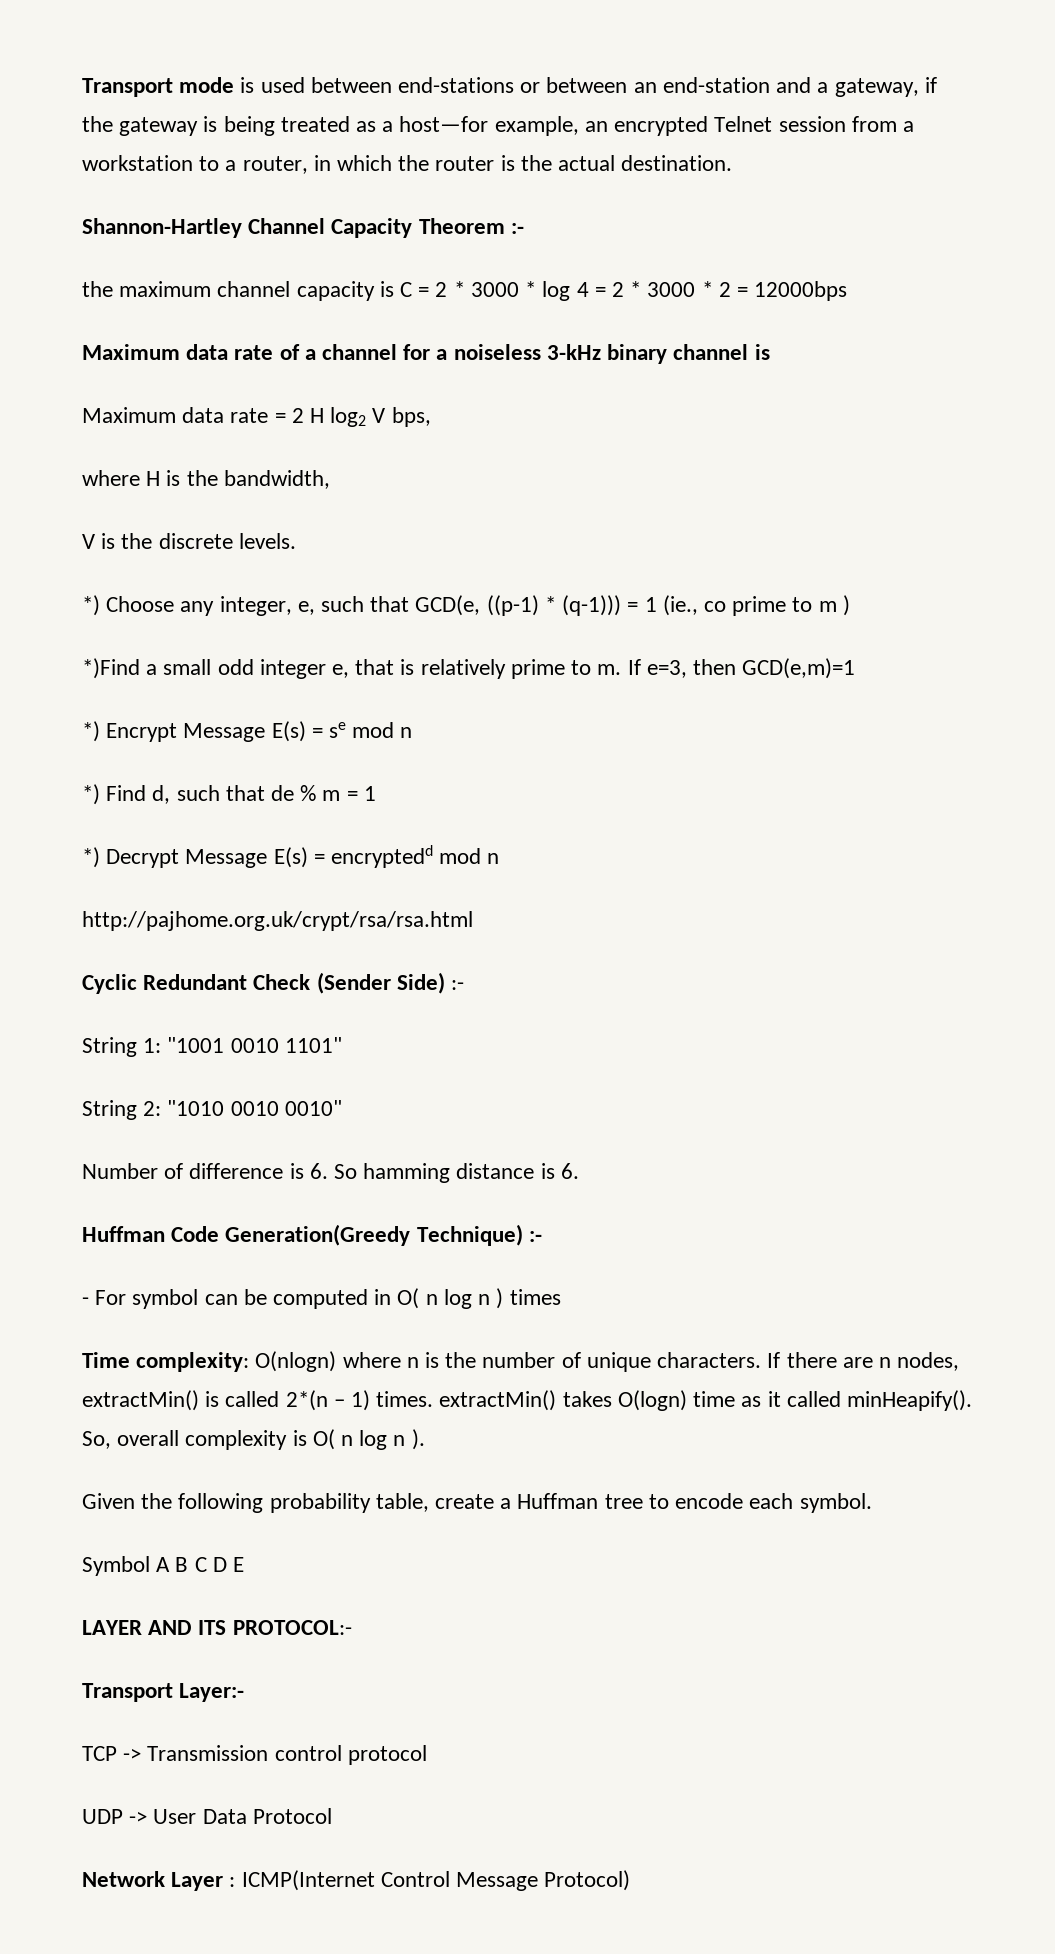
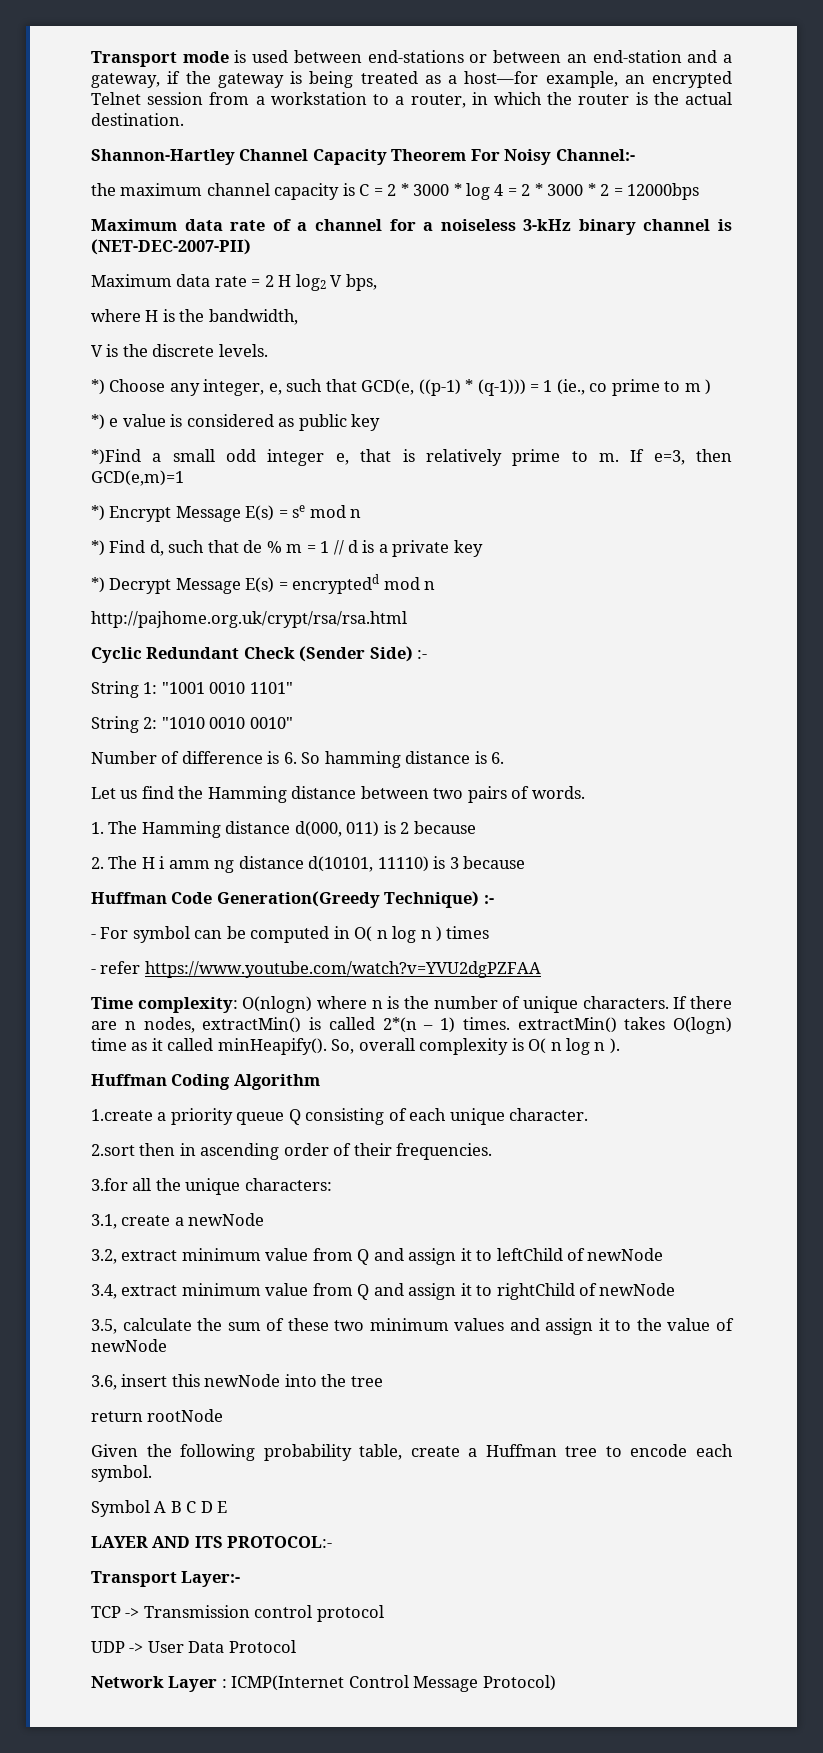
- Shannon-Hartley Channel Capacity Theorem :-
+ Shannon-Hartley Channel Capacity Theorem For Noisy Channel:-
- Maximum data rate of a channel for a noiseless 3-kHz binary channel is
+ Maximum data rate of a channel for a noiseless 3-kHz binary channel is (NET-DEC-2007-PII)
+ *) e value is considered as public key
- *) Find d, such that de % m = 1
+ *) Find d, such that de % m = 1 // d is a private key
+ Let us find the Hamming distance between two pairs of words.
+ 1. The Hamming distance d(000, 011) is 2 because
+ 2. The H i amm ng distance d(10101, 11110) is 3 because
+ - refer https://www.youtube.com/watch?v=YVU2dgPZFAA
+ Huffman Coding Algorithm
+ 1.create a priority queue Q consisting of each unique character.
+ 2.sort then in ascending order of their frequencies.
+ 3.for all the unique characters:
+ 3.1, create a newNode
+ 3.2, extract minimum value from Q and assign it to leftChild of newNode
+ 3.4, extract minimum value from Q and assign it to rightChild of newNode
+ 3.5, calculate the sum of these two minimum values and assign it to the value of newNode
+ 3.6, insert this newNode into the tree
+ return rootNode

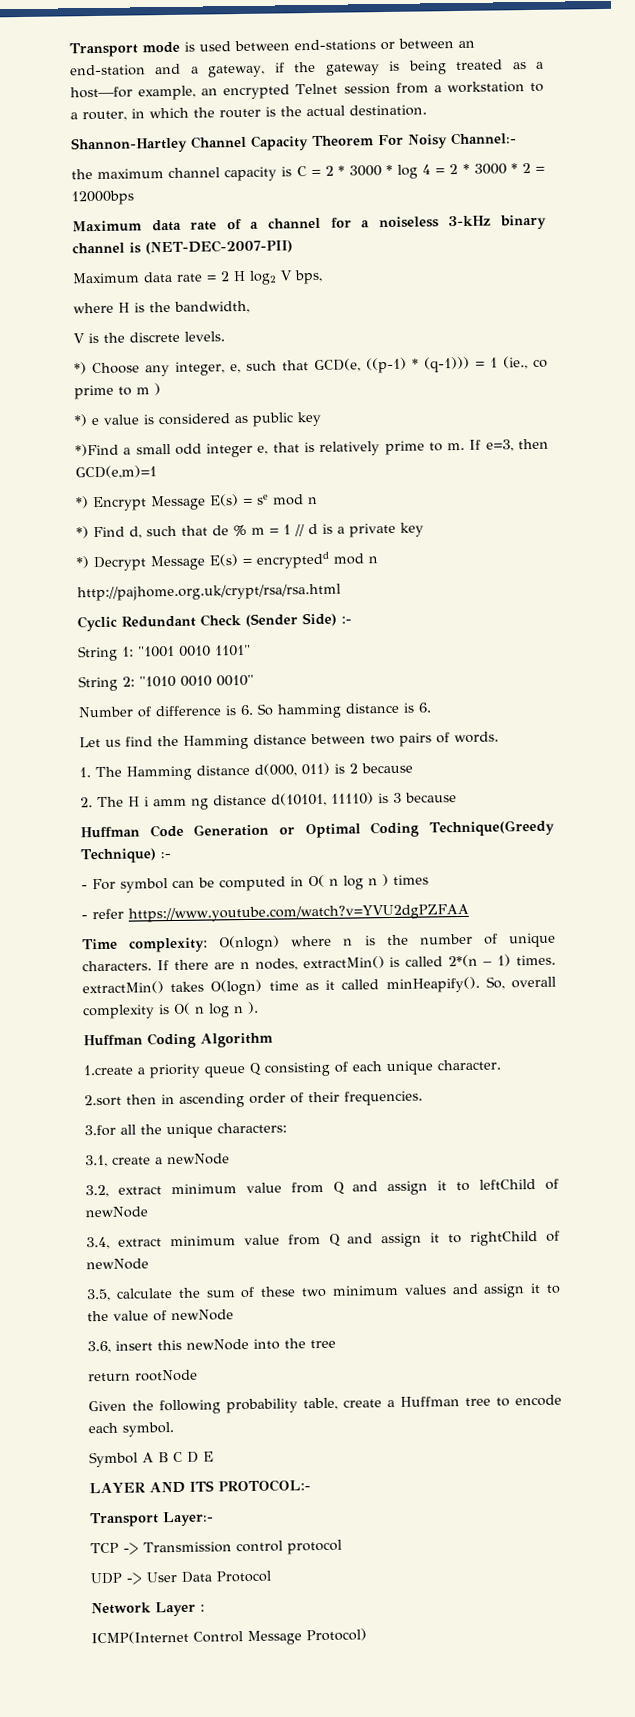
- Huffman Code Generation(Greedy Technique) :-
+ Huffman Code Generation or Optimal Coding Technique(Greedy Technique) :-
- Network Layer : ICMP(Internet Control Message Protocol)
+ Network Layer :
+ ICMP(Internet Control Message Protocol)

